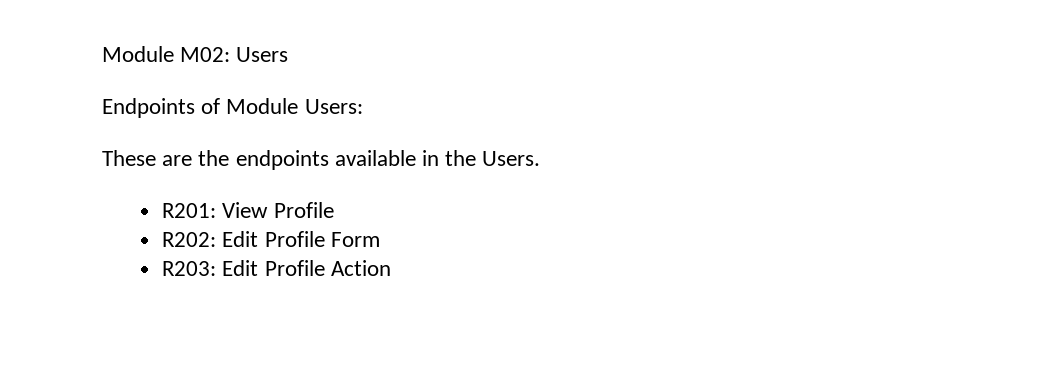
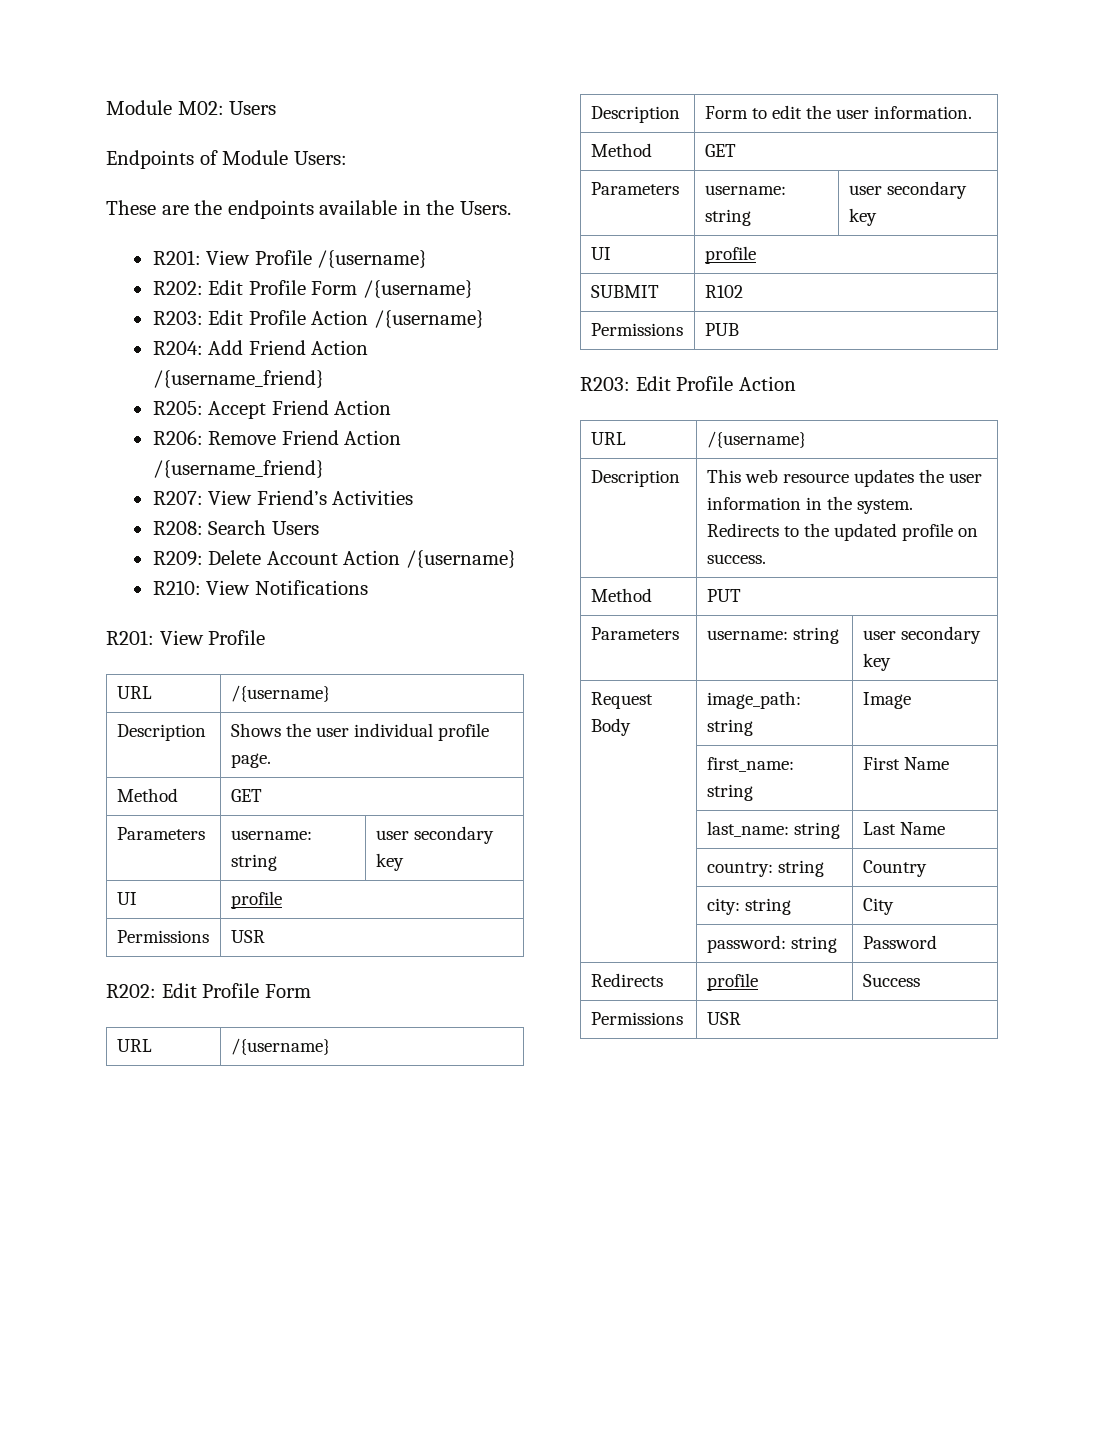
+ R201: View Profile /{username}
+ R202: Edit Profile Form /{username}
+ R203: Edit Profile Action /{username}
+ R204: Add Friend Action /{username_friend}
+ R205: Accept Friend Action
+ R206: Remove Friend Action /{username_friend}
+ R207: View Friend’s Activities
+ R208: Search Users
+ R209: Delete Account Action /{username}
+ R210: View Notifications
  R201: View Profile
+ URL | /{username}
+ Description | Shows the user individual profile page.
+ Method | GET
+ Parameters | username: string | user secondary key
+ UI | profile
+ Permissions | USR
  R202: Edit Profile Form
+ URL | /{username}
+ Description | Form to edit the user information.
+ Method | GET
+ Parameters | username: string | user secondary key
+ UI | profile
+ SUBMIT | R102
+ Permissions | PUB
  R203: Edit Profile Action
+ URL | /{username}
+ Description | This web resource updates the user information in the system. Redirects to the updated profile on success.
+ Method | PUT
+ Parameters | username: string | user secondary key
+ Request Body | image_path: string | Image
+ | first_name: string | First Name
+ | last_name: string | Last Name
+ | country: string | Country
+ | city: string | City
+ | password: string | Password
+ Redirects | profile | Success
+ Permissions | USR

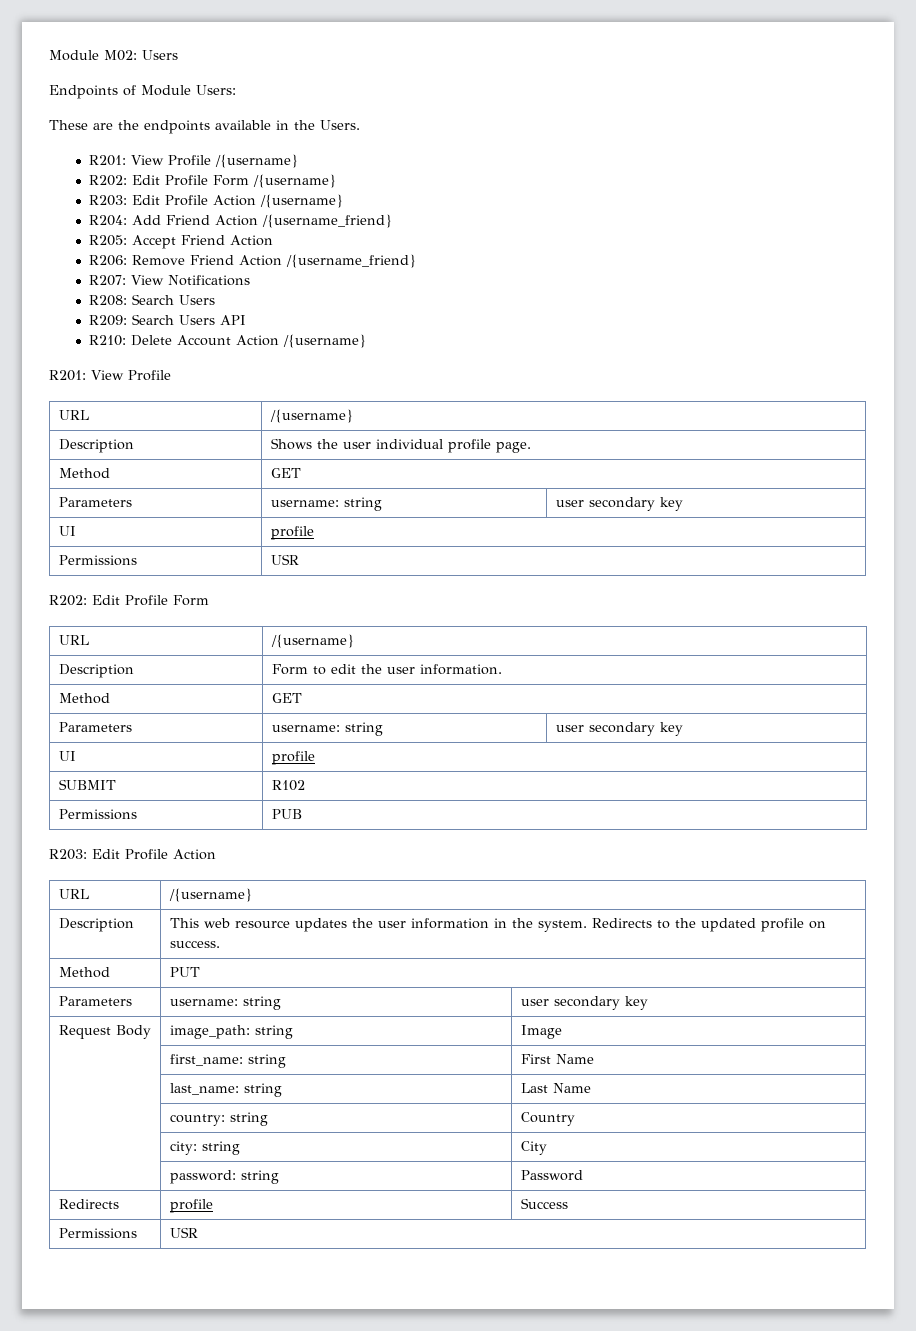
- R207: View Friend’s Activities
+ R207: View Notifications
- R209: Delete Account Action /{username}
+ R209: Search Users API
+ R210: Delete Account Action /{username}
- R210: View Notifications

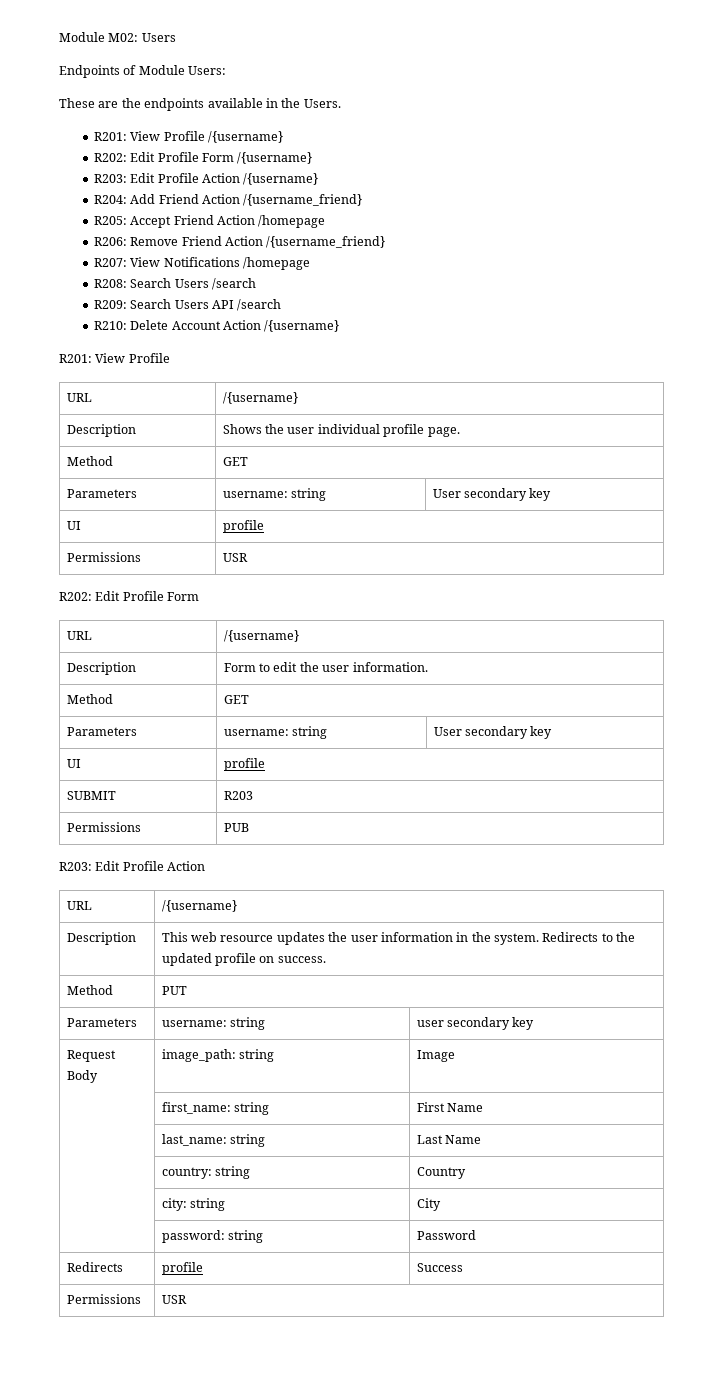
- R205: Accept Friend Action
+ R205: Accept Friend Action /homepage
- R207: View Notifications
+ R207: View Notifications /homepage
- R208: Search Users
+ R208: Search Users /search
- R209: Search Users API
+ R209: Search Users API /search
  Description | Shows the user individual profile page.
  Method | GET
- Parameters | username: string | user secondary key
+ Parameters | username: string | User secondary key
  Description | Form to edit the user information.
  Method | GET
- Parameters | username: string | user secondary key
+ Parameters | username: string | User secondary key
- SUBMIT | R102
+ SUBMIT | R203

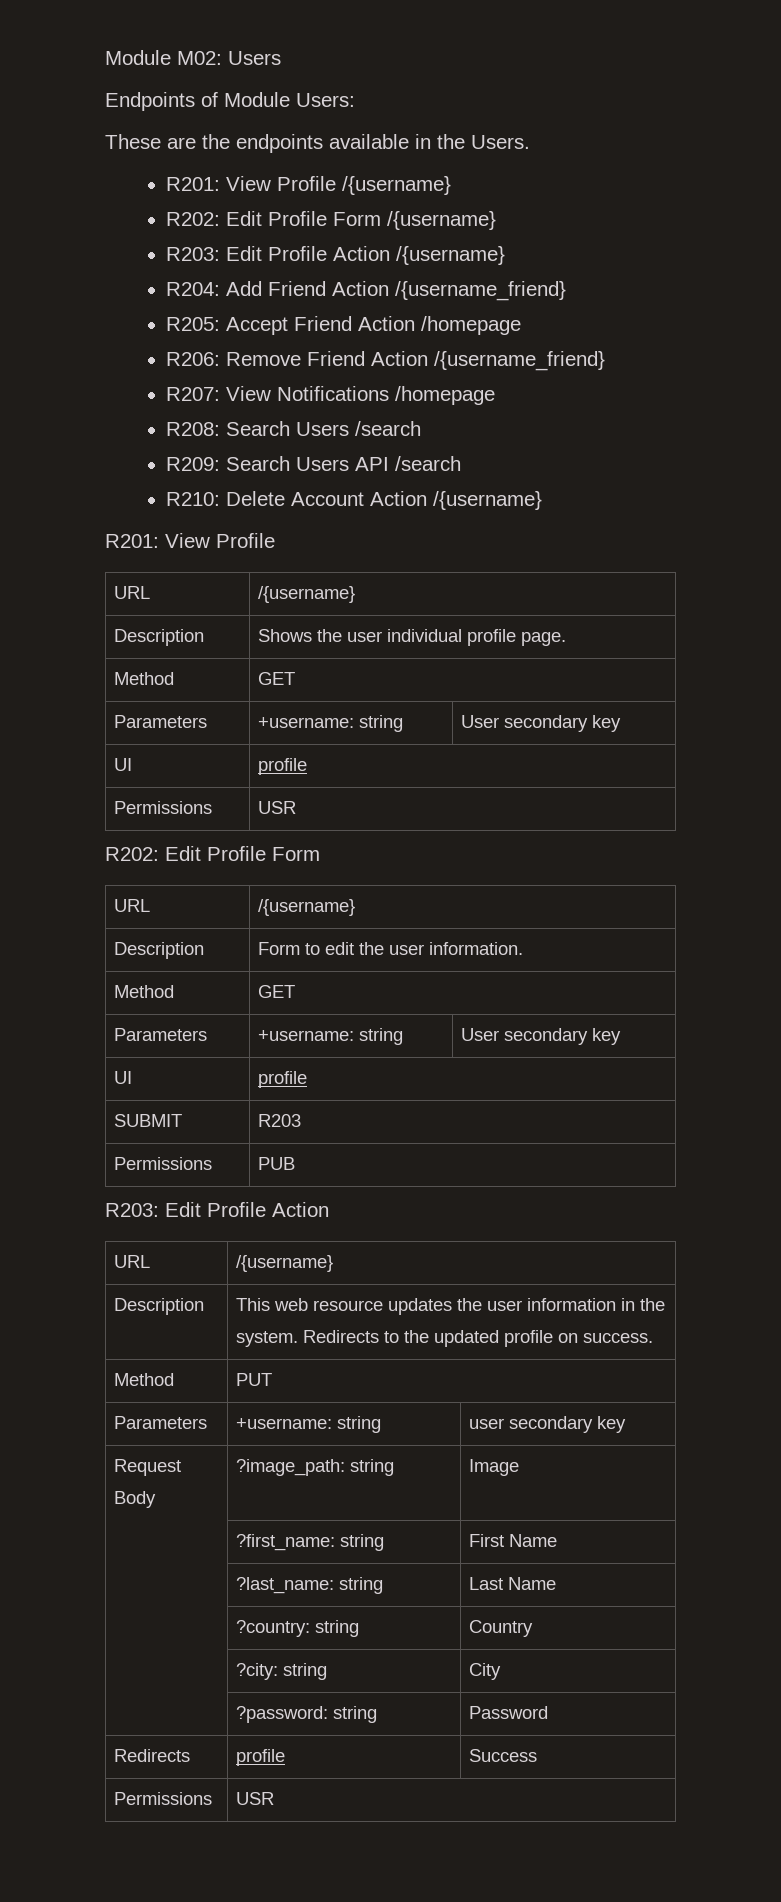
  Description | Shows the user individual profile page.
  Method | GET
- Parameters | username: string | User secondary key
+ Parameters | +username: string | User secondary key
  Description | Form to edit the user information.
  Method | GET
- Parameters | username: string | User secondary key
+ Parameters | +username: string | User secondary key
- Parameters | username: string | user secondary key
+ Parameters | +username: string | user secondary key
- Request Body | image_path: string | Image
+ Request Body | ?image_path: string | Image
- | first_name: string | First Name
+ | ?first_name: string | First Name
- | last_name: string | Last Name
+ | ?last_name: string | Last Name
- | country: string | Country
+ | ?country: string | Country
- | city: string | City
+ | ?city: string | City
- | password: string | Password
+ | ?password: string | Password

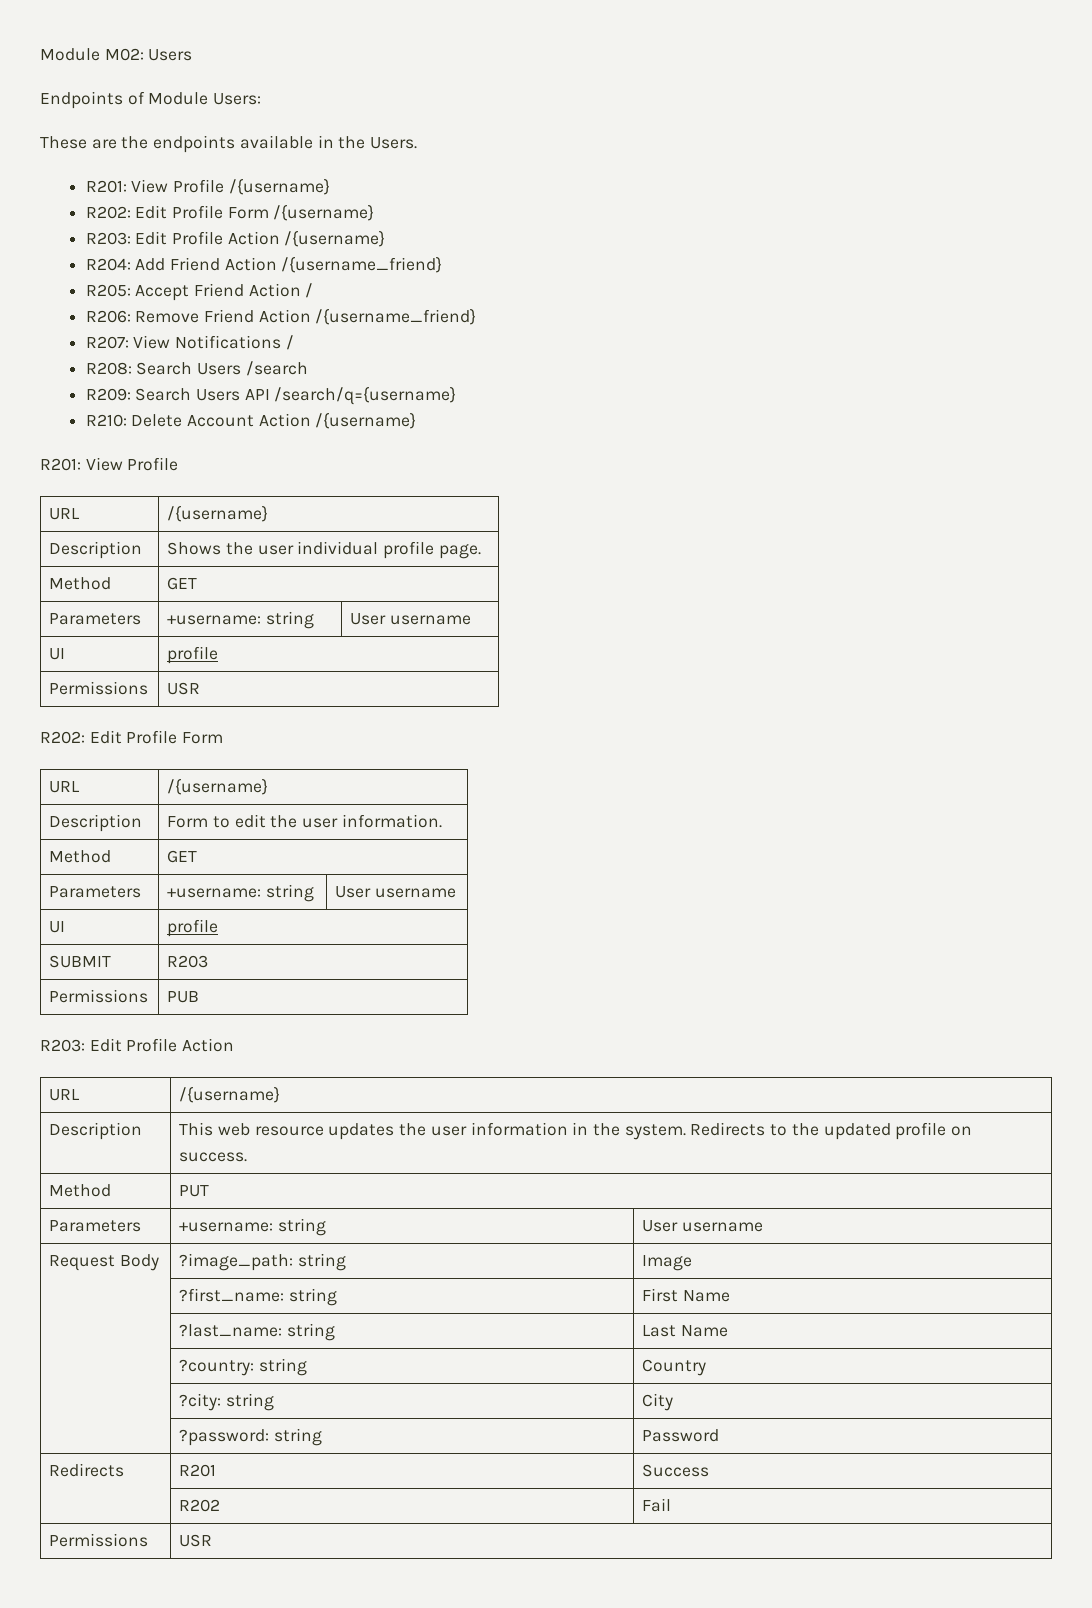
- R205: Accept Friend Action /homepage
+ R205: Accept Friend Action /
- R207: View Notifications /homepage
+ R207: View Notifications /
- R209: Search Users API /search
+ R209: Search Users API /search/q={username}
  Description | Shows the user individual profile page.
  Method | GET
- Parameters | +username: string | User secondary key
+ Parameters | +username: string | User username
  Description | Form to edit the user information.
  Method | GET
- Parameters | +username: string | User secondary key
+ Parameters | +username: string | User username
  Method | PUT
- Parameters | +username: string | user secondary key
+ Parameters | +username: string | User username
- Redirects | profile | Success
+ Redirects | R201 | Success
+ | R202 | Fail

